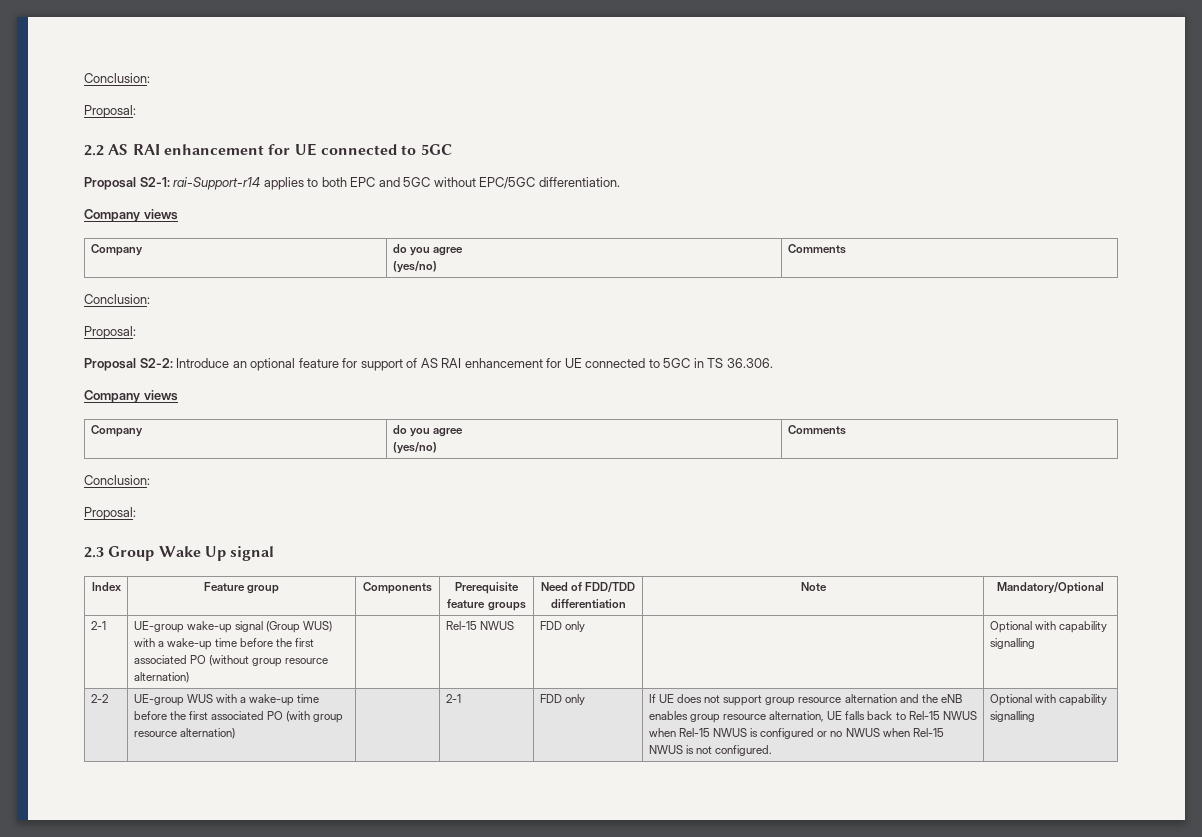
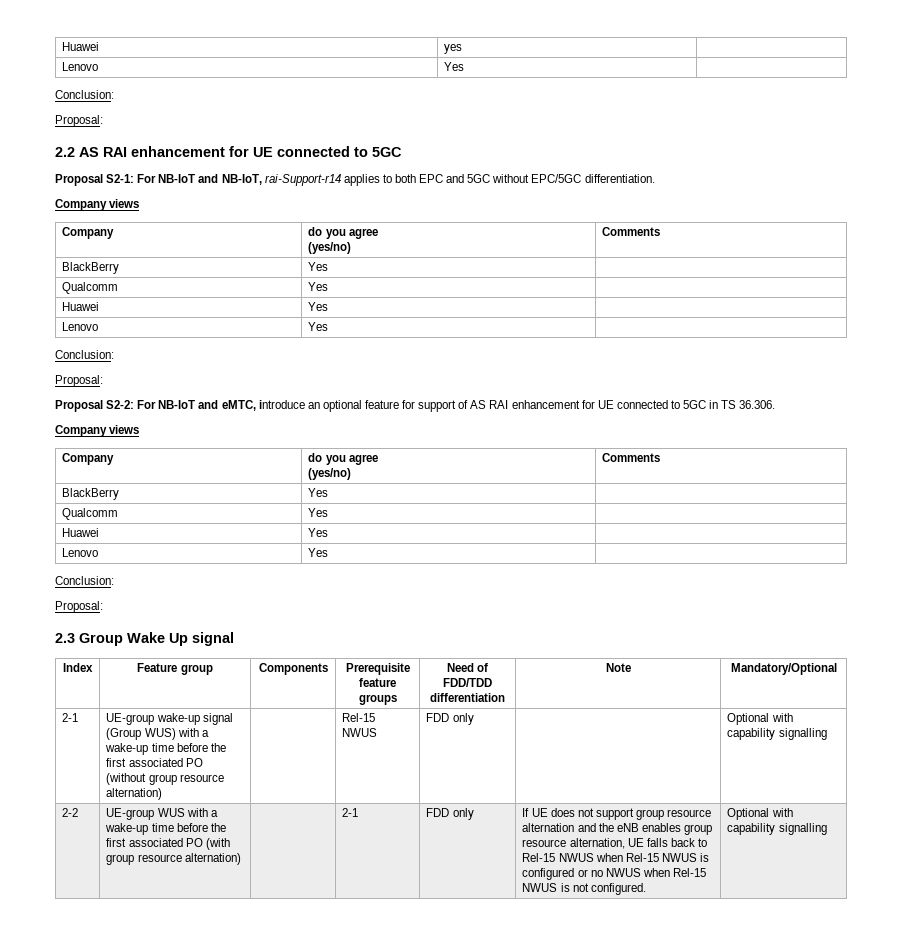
+ Huawei | yes |
+ Lenovo | Yes |
- Proposal S2-1: rai-Support-r14 applies to both EPC and 5GC without EPC/5GC differentiation.
+ Proposal S2-1: For NB-IoT and NB-IoT, rai-Support-r14 applies to both EPC and 5GC without EPC/5GC differentiation.
  Company views
  Company | do you agree
  (yes/no) | Comments
+ BlackBerry | Yes |
+ Qualcomm | Yes |
+ Huawei | Yes |
+ Lenovo | Yes |
- Proposal S2-2: Introduce an optional feature for support of AS RAI enhancement for UE connected to 5GC in TS 36.306.
+ Proposal S2-2: For NB-IoT and eMTC, introduce an optional feature for support of AS RAI enhancement for UE connected to 5GC in TS 36.306.
  Company views
  Company | do you agree
  (yes/no) | Comments
+ BlackBerry | Yes |
+ Qualcomm | Yes |
+ Huawei | Yes |
+ Lenovo | Yes |

